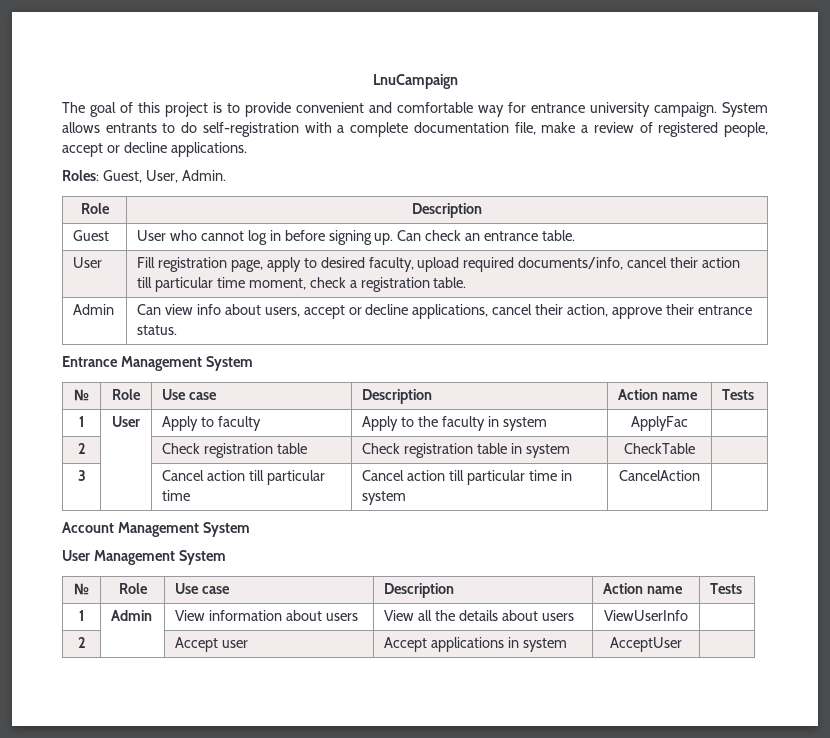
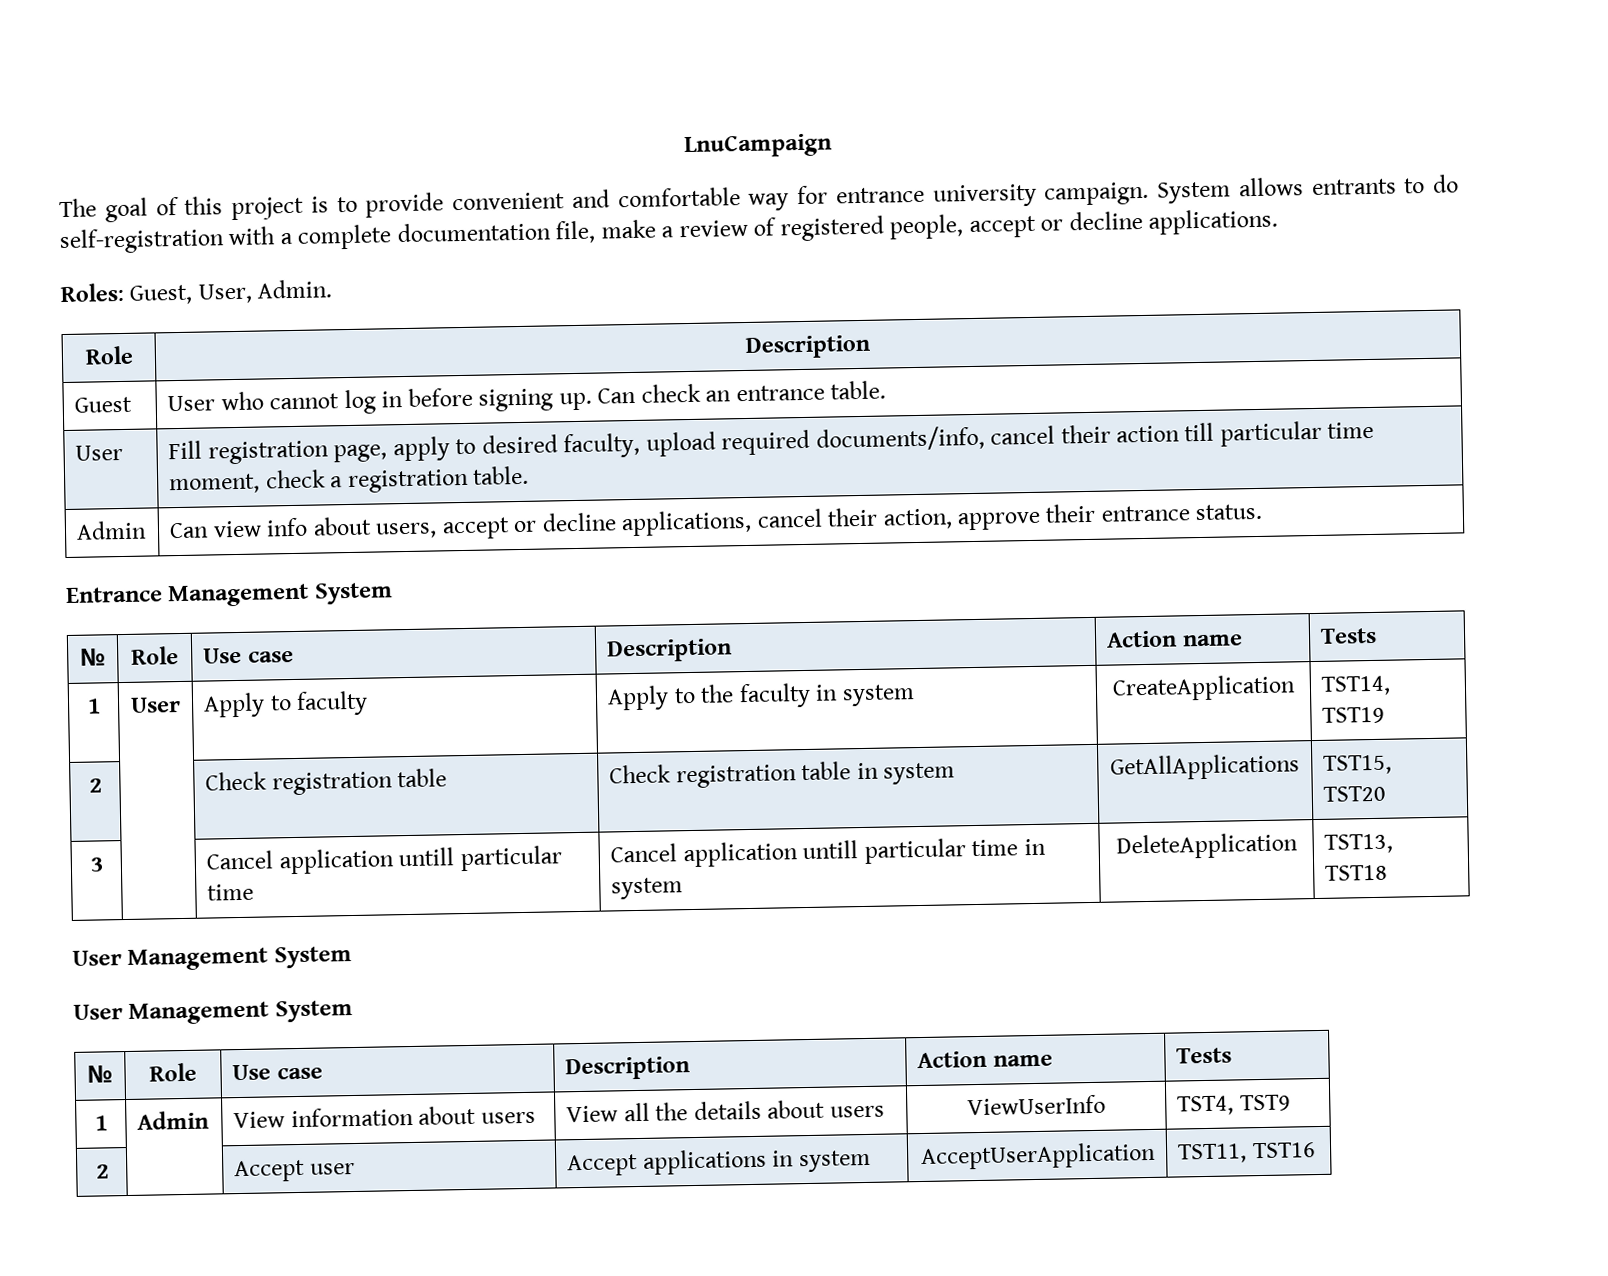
- 1 | User | Apply to faculty | Apply to the faculty in system | ApplyFac |
+ 1 | User | Apply to faculty | Apply to the faculty in system | CreateApplication | TST14, TST19
- 2 | | Check registration table | Check registration table in system | CheckTable |
+ 2 | | Check registration table | Check registration table in system | GetAllApplications | TST15, TST20
- 3 | | Cancel action till particular time | Cancel action till particular time in system | CancelAction |
- Account Management System
+ 3 | | Cancel application untill particular time | Cancel application untill particular time in system | DeleteApplication | TST13, TST18
+ User Management System
- 1 | Admin | View information about users | View all the details about users | ViewUserInfo |
+ 1 | Admin | View information about users | View all the details about users | ViewUserInfo | TST4, TST9
- 2 | | Accept user | Accept applications in system | AcceptUser |
+ 2 | | Accept user | Accept applications in system | AcceptUserApplication | TST11, TST16

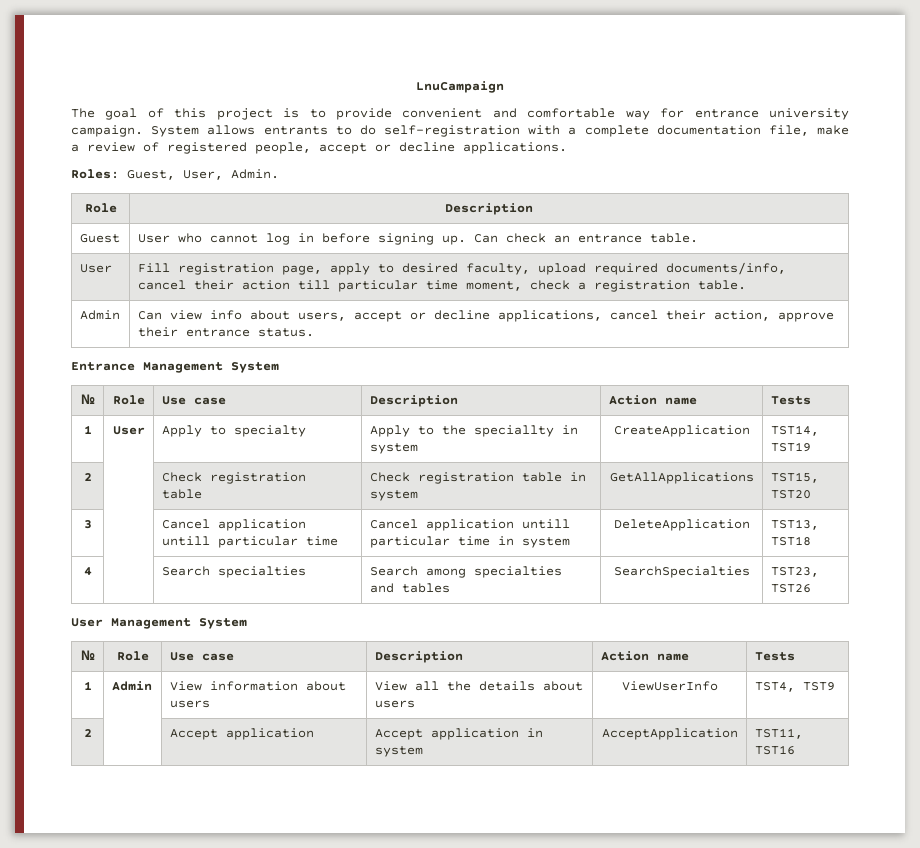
- 1 | User | Apply to faculty | Apply to the faculty in system | CreateApplication | TST14, TST19
+ 1 | User | Apply to specialty | Apply to the speciallty in system | CreateApplication | TST14, TST19
  3 | | Cancel application untill particular time | Cancel application untill particular time in system | DeleteApplication | TST13, TST18
- User Management System
+ 4 | | Search specialties | Search among specialties and tables | SearchSpecialties | TST23, TST26
- 2 | | Accept user | Accept applications in system | AcceptUserApplication | TST11, TST16
+ 2 | | Accept application | Accept application in system | AcceptApplication | TST11, TST16

